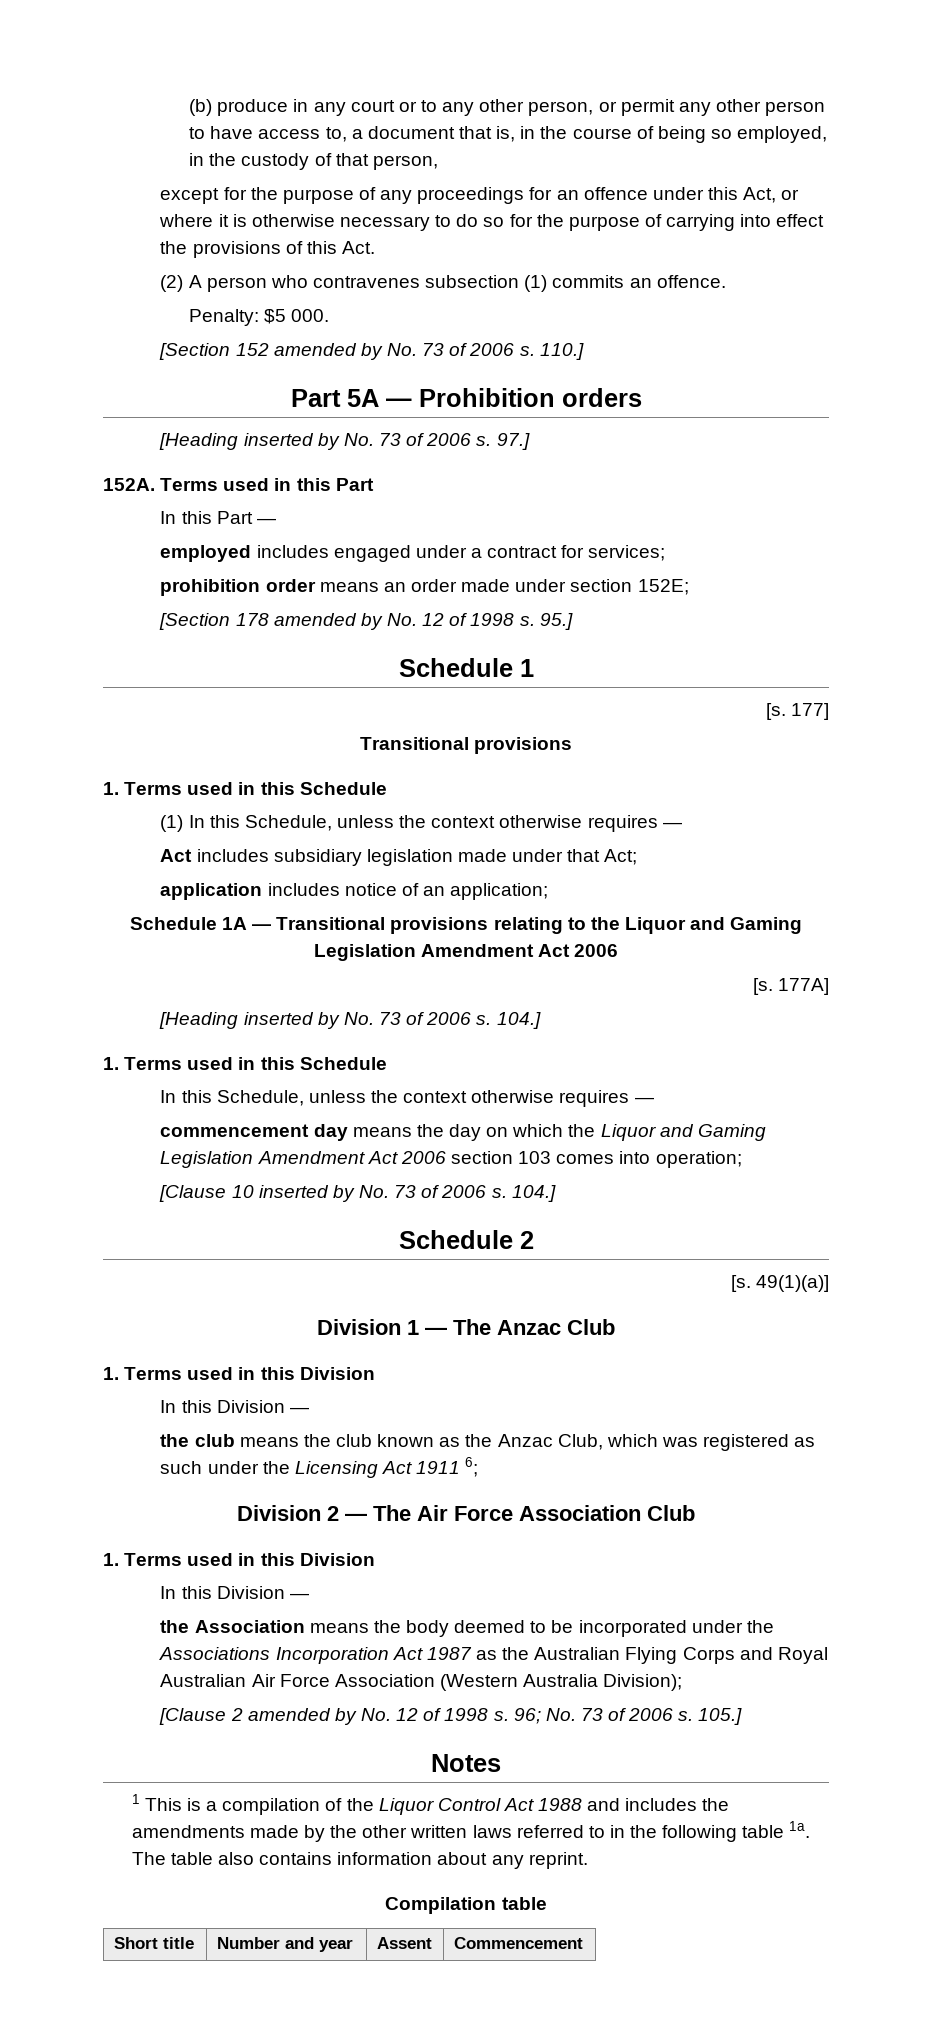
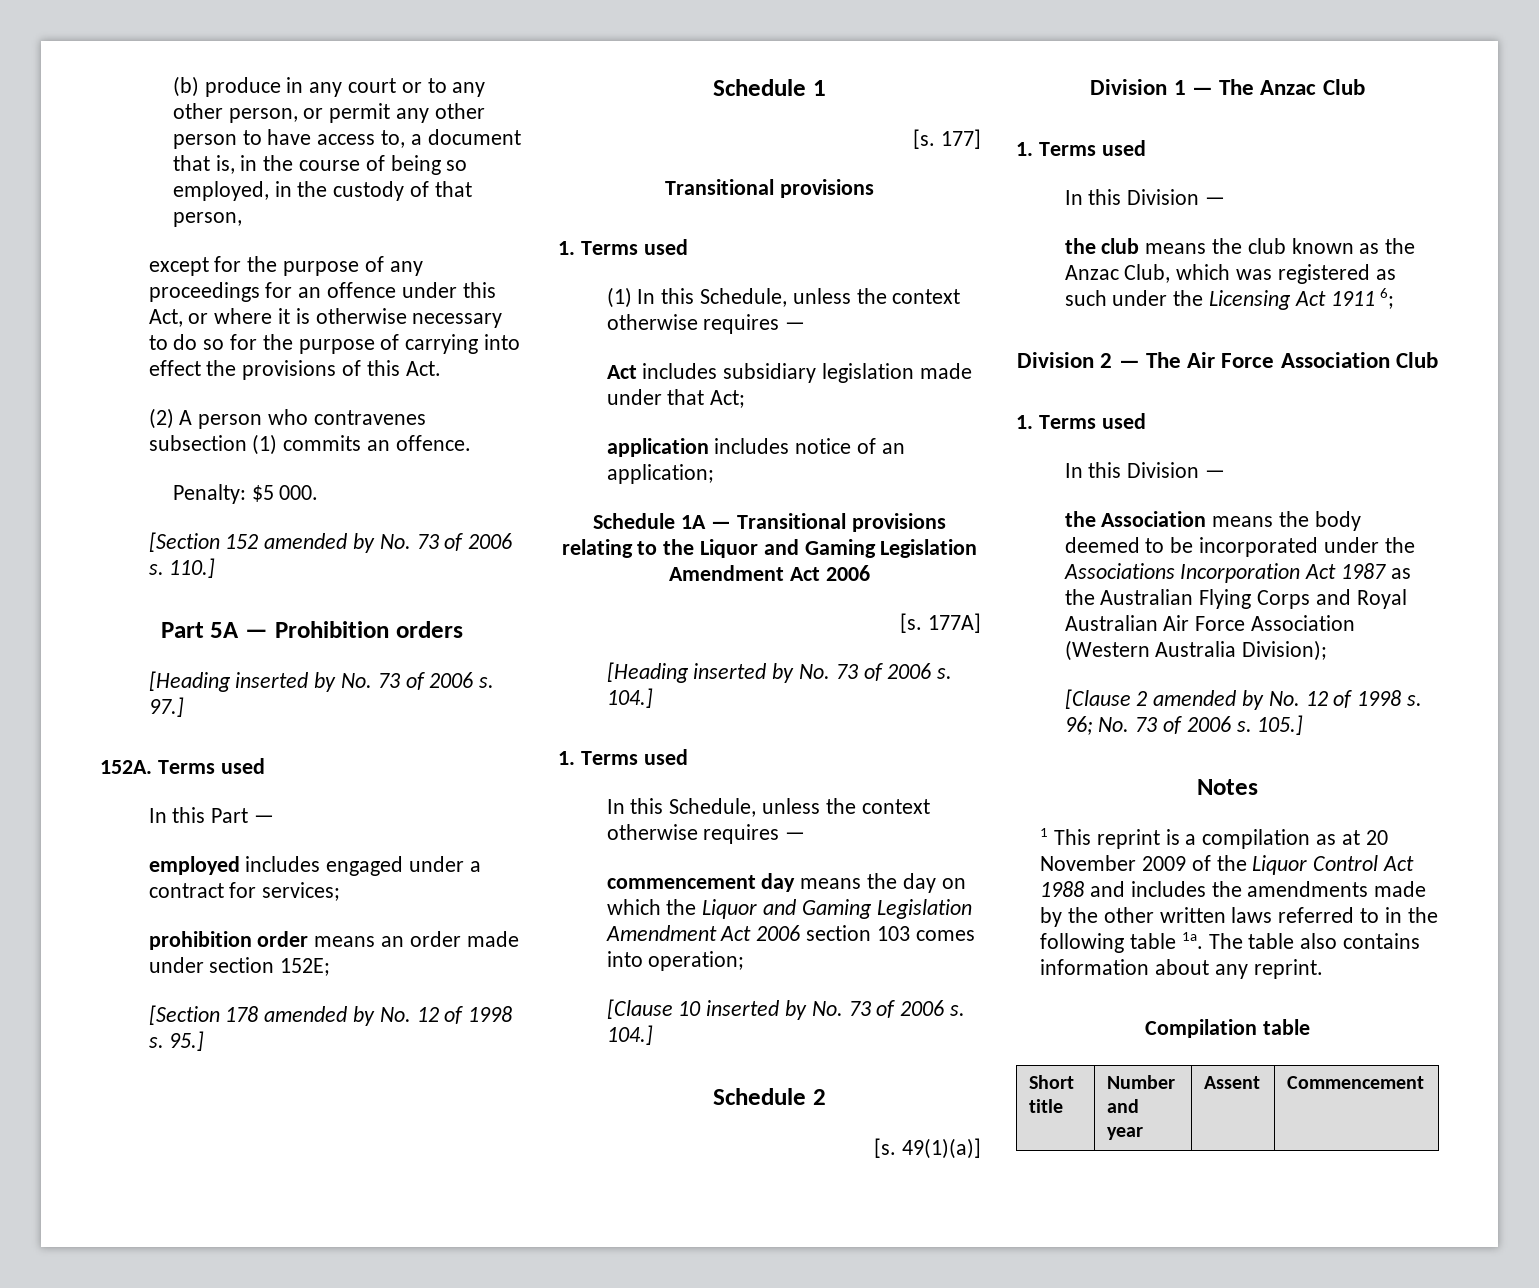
- 152A. Terms used in this Part
+ 152A. Terms used
  177]
  Transitional provisions
- 1. Terms used in this Schedule
+ 1. Terms used
  [Heading inserted by No. 73 of 2006 s. 104.]
- 1. Terms used in this Schedule
+ 1. Terms used
  Division 1 — The Anzac Club
- 1. Terms used in this Division
+ 1. Terms used
  Division 2 — The Air Force Association Club
- 1. Terms used in this Division
+ 1. Terms used
- 1 This is a compilation of the Liquor Control Act 1988 and includes the amendments made by the other written laws referred to in the following table 1a.
+ 1 This reprint is a compilation as at 20 November 2009 of the Liquor Control Act 1988 and includes the amendments made by the other written laws referred to in the following table 1a.

